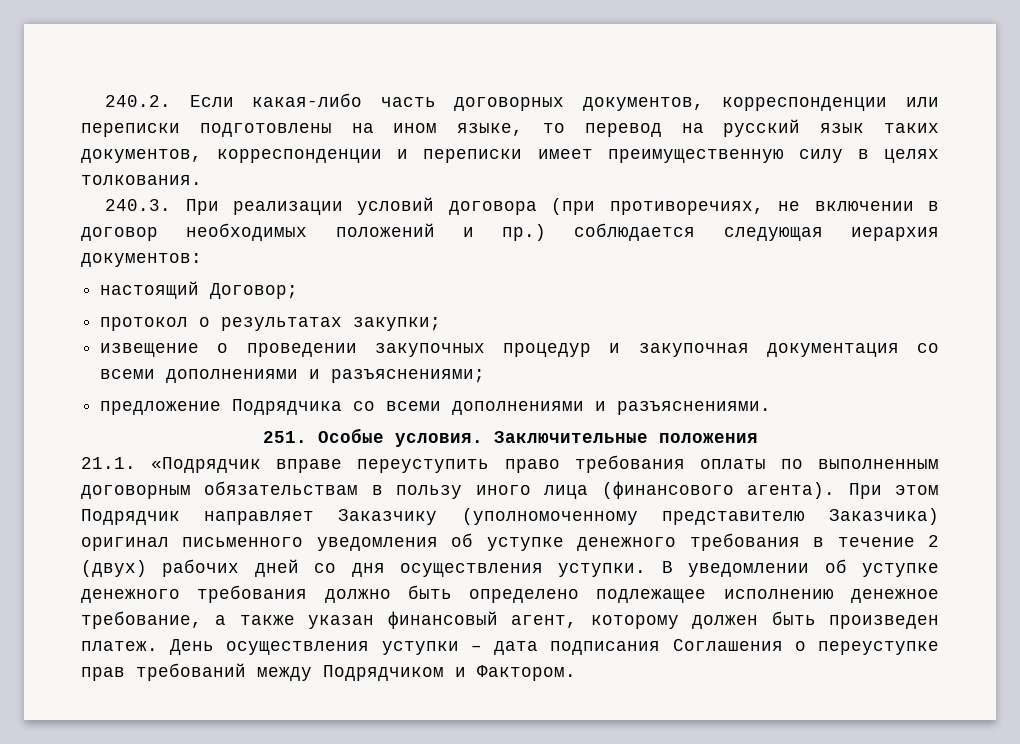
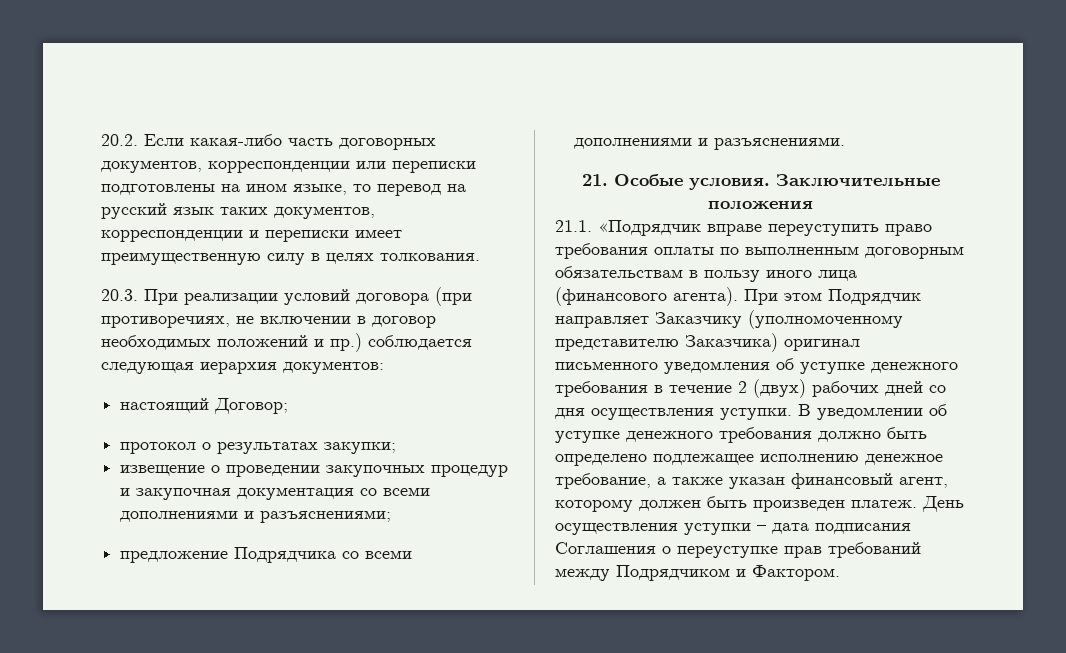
- 240.2. Если какая-либо часть договорных документов, корреспонденции или переписки подготовлены на ином языке, то перевод на русский язык таких документов, корреспонденции и переписки имеет преимущественную силу в целях толкования.
+ 20.2. Если какая-либо часть договорных документов, корреспонденции или переписки подготовлены на ином языке, то перевод на русский язык таких документов, корреспонденции и переписки имеет преимущественную силу в целях толкования.
- 240.3. При реализации условий договора (при противоречиях, не включении в договор необходимых положений и пр.) соблюдается следующая иерархия документов:
+ 20.3. При реализации условий договора (при противоречиях, не включении в договор необходимых положений и пр.) соблюдается следующая иерархия документов:
- 251. Особые условия.
+ 21. Особые условия.

